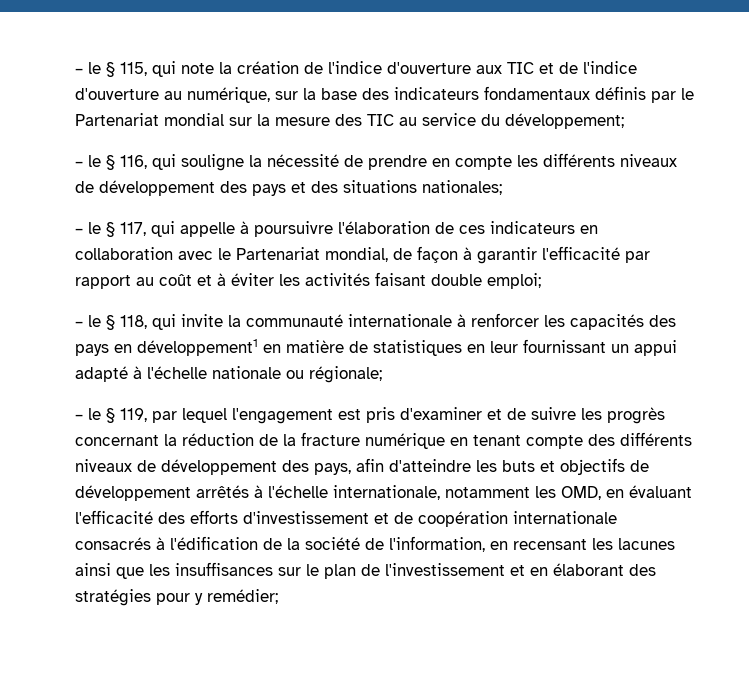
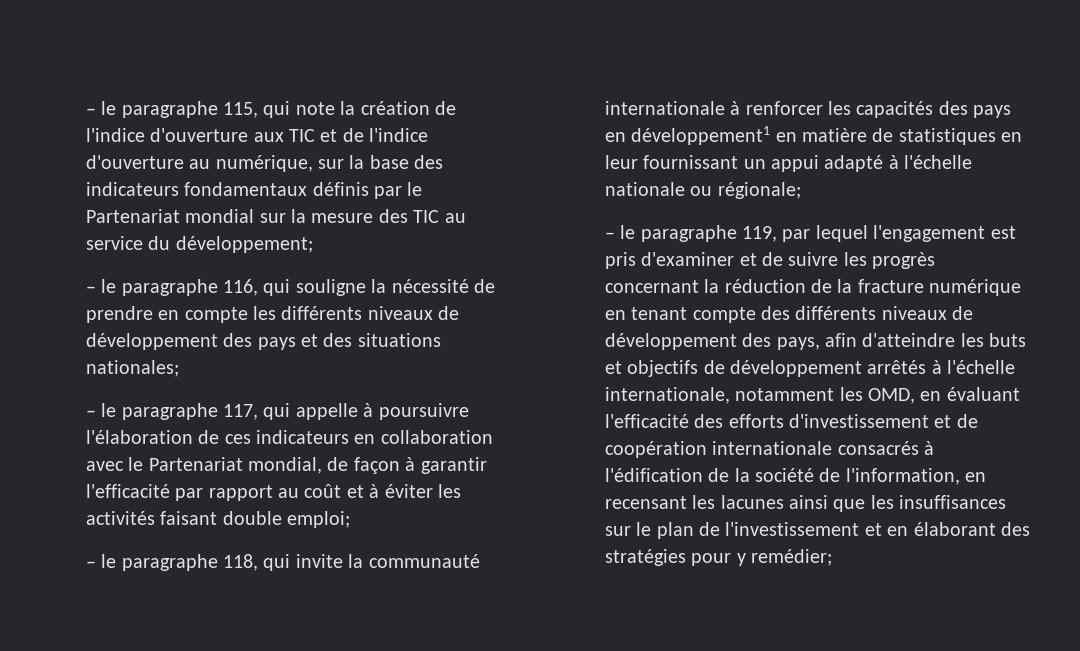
- – le § 115, qui note la création de l'indice d'ouverture aux TIC et de l'indice d'ouverture au numérique, sur la base des indicateurs fondamentaux définis par le Partenariat mondial sur la mesure des TIC au service du développement;
+ – le paragraphe 115, qui note la création de l'indice d'ouverture aux TIC et de l'indice d'ouverture au numérique, sur la base des indicateurs fondamentaux définis par le Partenariat mondial sur la mesure des TIC au service du développement;
- – le § 116, qui souligne la nécessité de prendre en compte les différents niveaux de développement des pays et des situations nationales;
+ – le paragraphe 116, qui souligne la nécessité de prendre en compte les différents niveaux de développement des pays et des situations nationales;
- – le § 117, qui appelle à poursuivre l'élaboration de ces indicateurs en collaboration avec le Partenariat mondial, de façon à garantir l'efficacité par rapport au coût et à éviter les activités faisant double emploi;
+ – le paragraphe 117, qui appelle à poursuivre l'élaboration de ces indicateurs en collaboration avec le Partenariat mondial, de façon à garantir l'efficacité par rapport au coût et à éviter les activités faisant double emploi;
- – le § 118, qui invite la communauté internationale à renforcer les capacités des pays en développement1 en matière de statistiques en leur fournissant un appui adapté à l'échelle nationale ou régionale;
+ – le paragraphe 118, qui invite la communauté internationale à renforcer les capacités des pays en développement1 en matière de statistiques en leur fournissant un appui adapté à l'échelle nationale ou régionale;
- – le § 119, par lequel l'engagement est pris d'examiner et de suivre les progrès concernant la réduction de la fracture numérique en tenant compte des différents niveaux de développement des pays, afin d'atteindre les buts et objectifs de développement arrêtés à l'échelle internationale, notamment les OMD, en évaluant l'efficacité des efforts d'investissement et de coopération internationale consacrés à l'édification de la société de l'information, en recensant les lacunes ainsi que les insuffisances sur le plan de l'investissement et en élaborant des stratégies pour y remédier;
+ – le paragraphe 119, par lequel l'engagement est pris d'examiner et de suivre les progrès concernant la réduction de la fracture numérique en tenant compte des différents niveaux de développement des pays, afin d'atteindre les buts et objectifs de développement arrêtés à l'échelle internationale, notamment les OMD, en évaluant l'efficacité des efforts d'investissement et de coopération internationale consacrés à l'édification de la société de l'information, en recensant les lacunes ainsi que les insuffisances sur le plan de l'investissement et en élaborant des stratégies pour y remédier;

